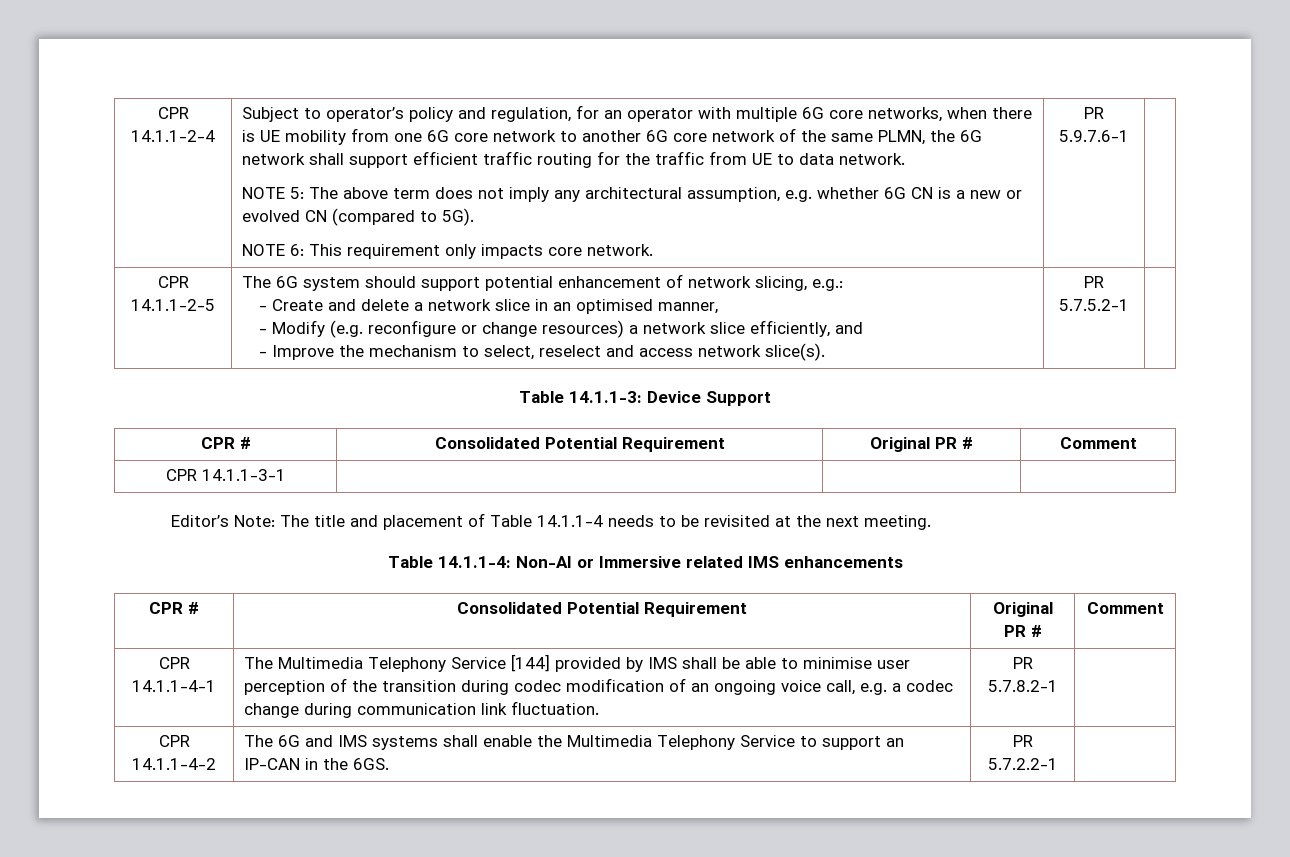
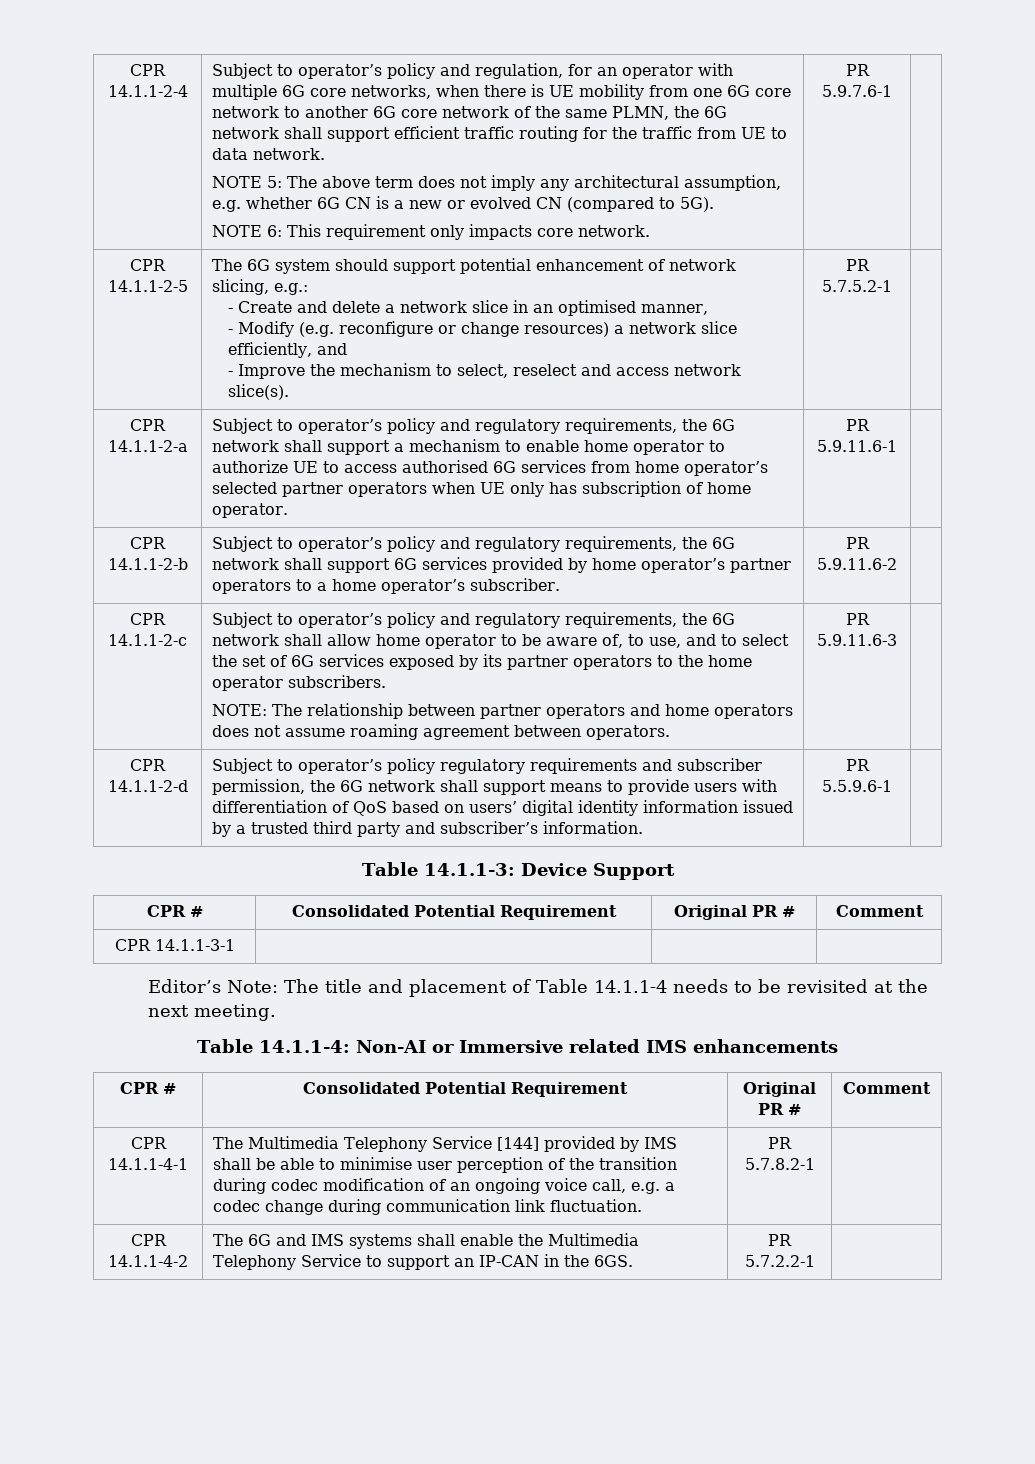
+ CPR 14.1.1-2-a | Subject to operator’s policy and regulatory requirements, the 6G network shall support a mechanism to enable home operator to authorize UE to access authorised 6G services from home operator’s selected partner operators when UE only has subscription of home operator. | PR 5.9.11.6-1 |
+ CPR 14.1.1-2-b | Subject to operator’s policy and regulatory requirements, the 6G network shall support 6G services provided by home operator’s partner operators to a home operator’s subscriber. | PR 5.9.11.6-2 |
+ CPR 14.1.1-2-c | Subject to operator’s policy and regulatory requirements, the 6G network shall allow home operator to be aware of, to use, and to select the set of 6G services exposed by its partner operators to the home operator subscribers.
+ NOTE: The relationship between partner operators and home operators does not assume roaming agreement between operators. | PR 5.9.11.6-3 |
+ CPR 14.1.1-2-d | Subject to operator’s policy regulatory requirements and subscriber permission, the 6G network shall support means to provide users with differentiation of QoS based on users’ digital identity information issued by a trusted third party and subscriber’s information. | PR 5.5.9.6-1

